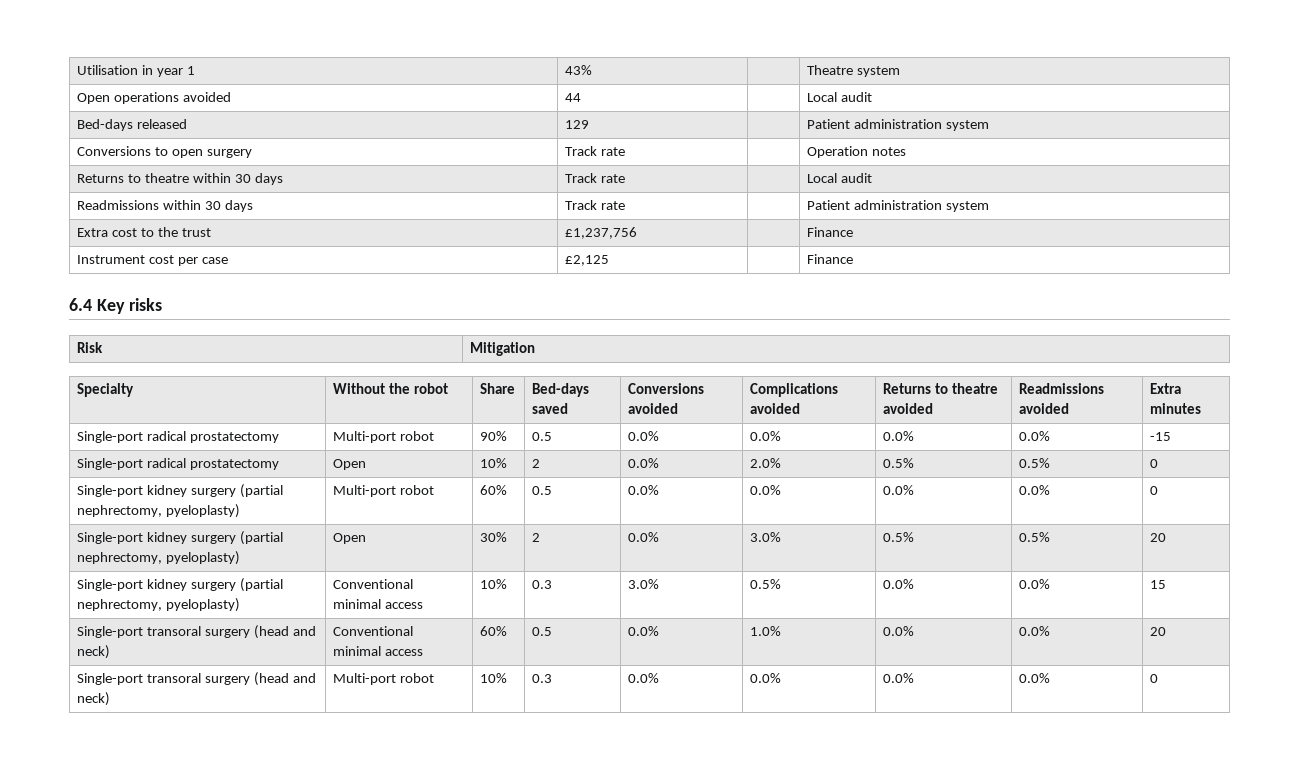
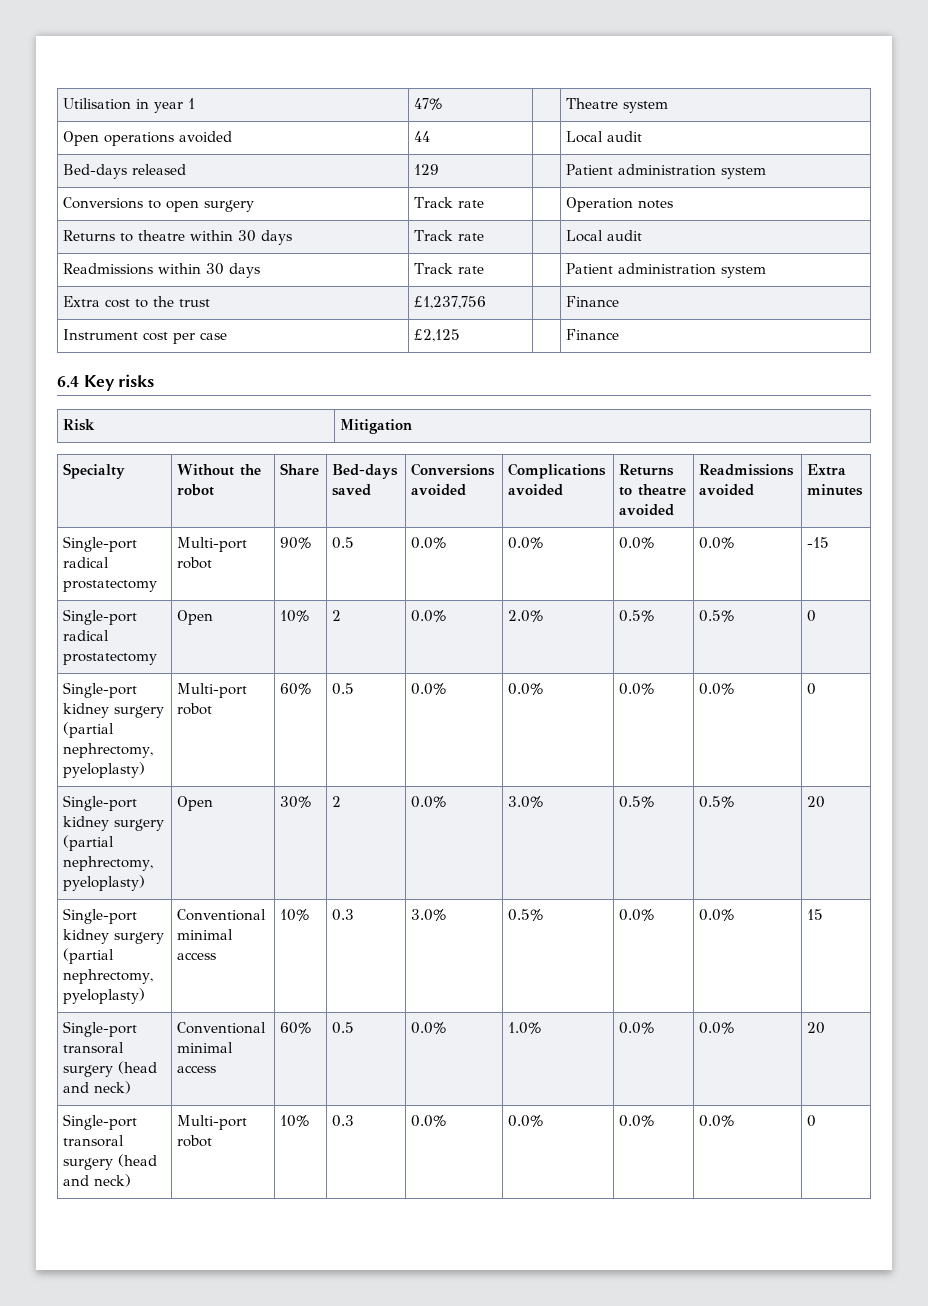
- Utilisation in year 1 | 43% | | Theatre system
+ Utilisation in year 1 | 47% | | Theatre system

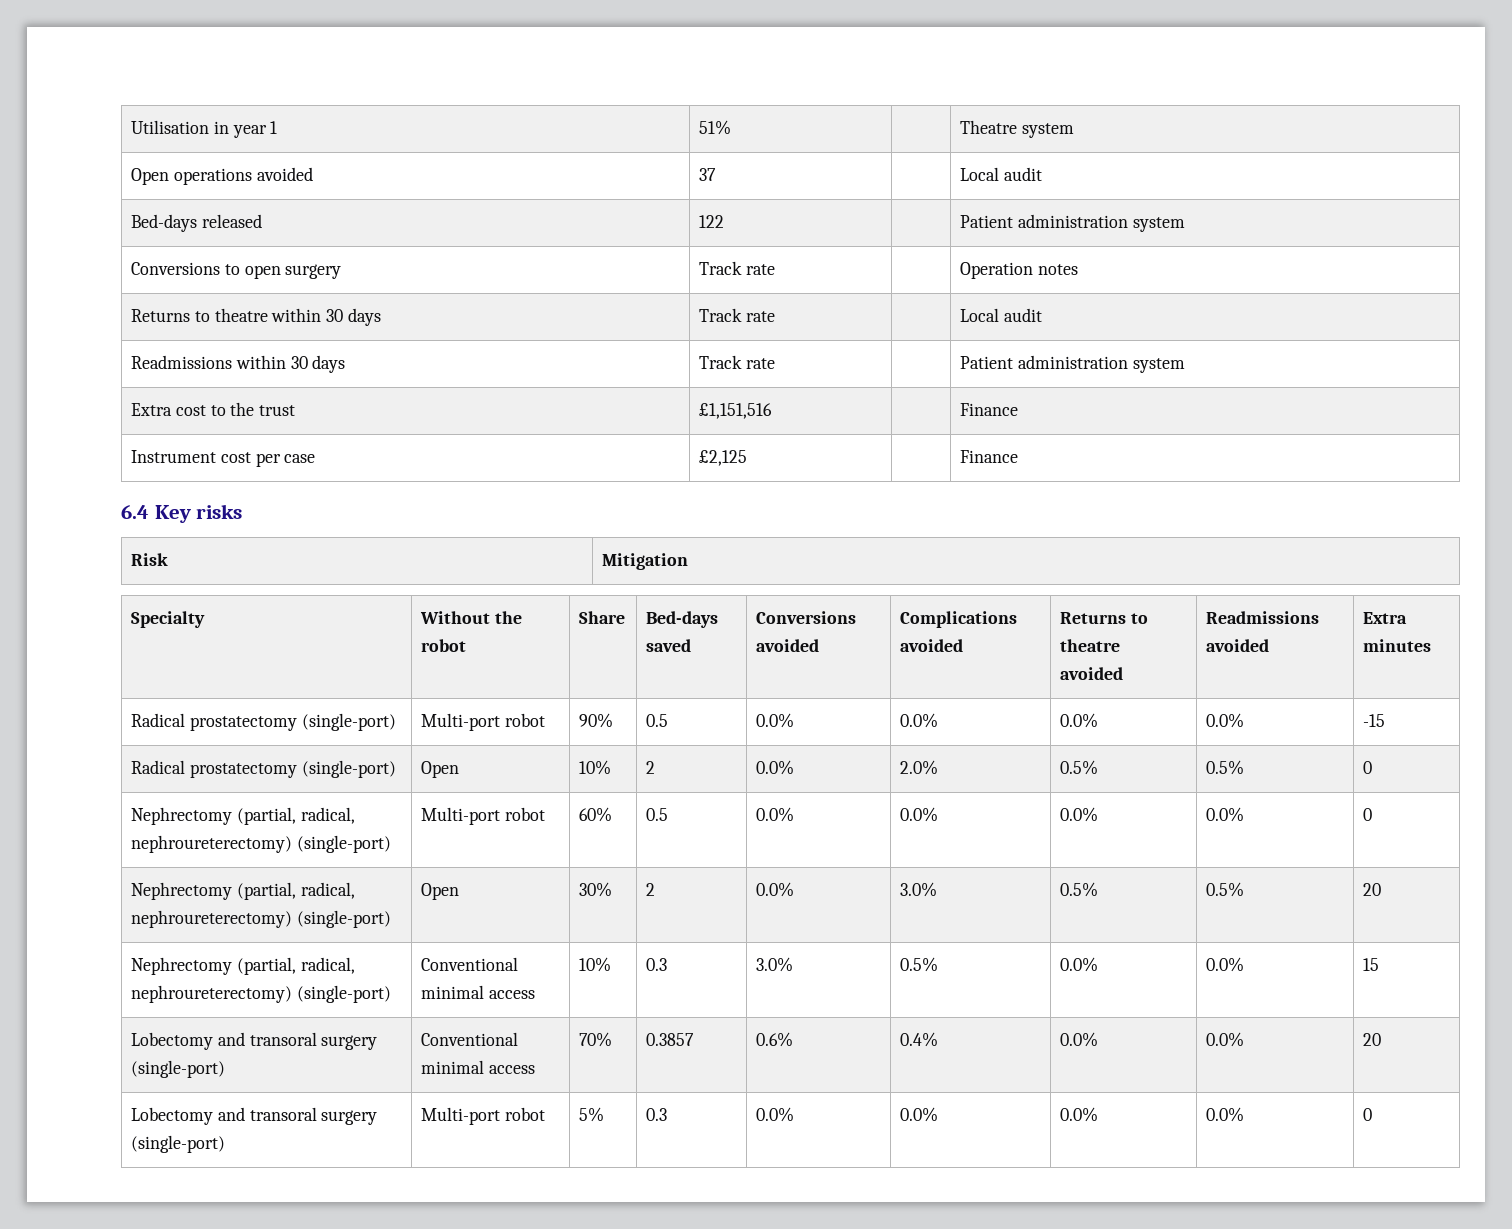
- Utilisation in year 1 | 47% | | Theatre system
+ Utilisation in year 1 | 51% | | Theatre system
- Open operations avoided | 44 | | Local audit
+ Open operations avoided | 37 | | Local audit
- Bed-days released | 129 | | Patient administration system
+ Bed-days released | 122 | | Patient administration system
- Extra cost to the trust | £1,237,756 | | Finance
+ Extra cost to the trust | £1,151,516 | | Finance
- Single-port radical prostatectomy | Multi-port robot | 90% | 0.5 | 0.0% | 0.0% | 0.0% | 0.0% | -15
+ Radical prostatectomy (single-port) | Multi-port robot | 90% | 0.5 | 0.0% | 0.0% | 0.0% | 0.0% | -15
- Single-port radical prostatectomy | Open | 10% | 2 | 0.0% | 2.0% | 0.5% | 0.5% | 0
+ Radical prostatectomy (single-port) | Open | 10% | 2 | 0.0% | 2.0% | 0.5% | 0.5% | 0
- Single-port kidney surgery (partial nephrectomy, pyeloplasty) | Multi-port robot | 60% | 0.5 | 0.0% | 0.0% | 0.0% | 0.0% | 0
+ Nephrectomy (partial, radical, nephroureterectomy) (single-port) | Multi-port robot | 60% | 0.5 | 0.0% | 0.0% | 0.0% | 0.0% | 0
- Single-port kidney surgery (partial nephrectomy, pyeloplasty) | Open | 30% | 2 | 0.0% | 3.0% | 0.5% | 0.5% | 20
+ Nephrectomy (partial, radical, nephroureterectomy) (single-port) | Open | 30% | 2 | 0.0% | 3.0% | 0.5% | 0.5% | 20
- Single-port kidney surgery (partial nephrectomy, pyeloplasty) | Conventional minimal access | 10% | 0.3 | 3.0% | 0.5% | 0.0% | 0.0% | 15
+ Nephrectomy (partial, radical, nephroureterectomy) (single-port) | Conventional minimal access | 10% | 0.3 | 3.0% | 0.5% | 0.0% | 0.0% | 15
- Single-port transoral surgery (head and neck) | Conventional minimal access | 60% | 0.5 | 0.0% | 1.0% | 0.0% | 0.0% | 20
+ Lobectomy and transoral surgery (single-port) | Conventional minimal access | 70% | 0.3857 | 0.6% | 0.4% | 0.0% | 0.0% | 20
- Single-port transoral surgery (head and neck) | Multi-port robot | 10% | 0.3 | 0.0% | 0.0% | 0.0% | 0.0% | 0
+ Lobectomy and transoral surgery (single-port) | Multi-port robot | 5% | 0.3 | 0.0% | 0.0% | 0.0% | 0.0% | 0

